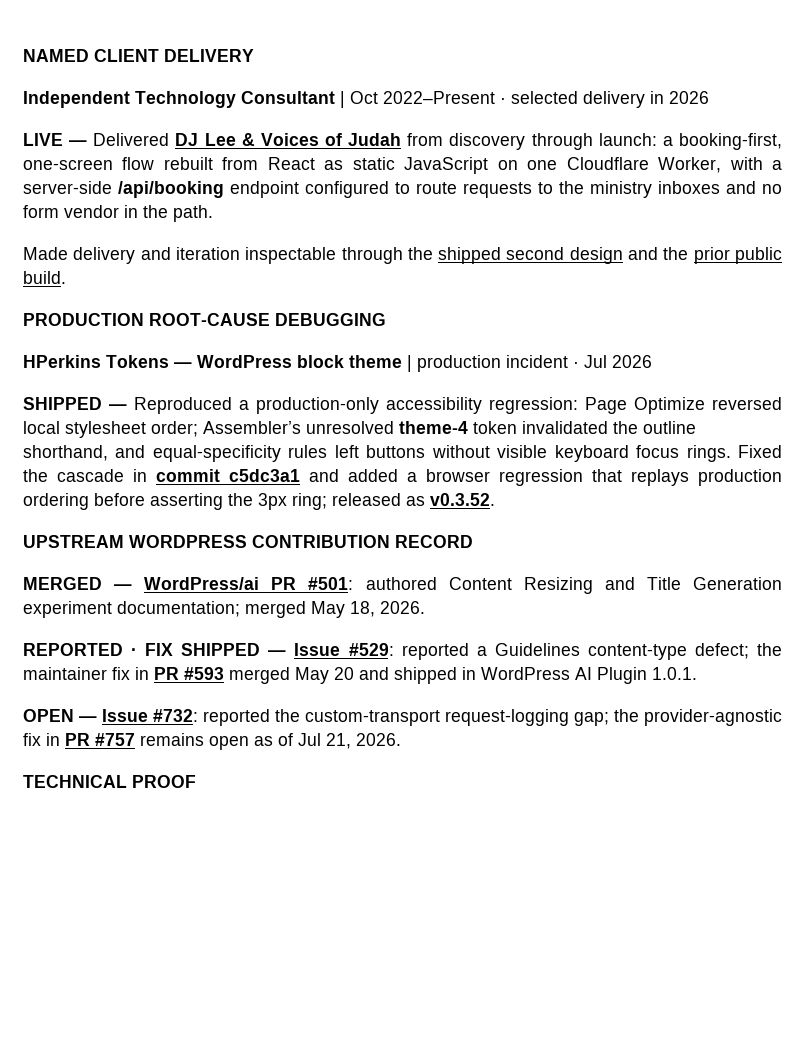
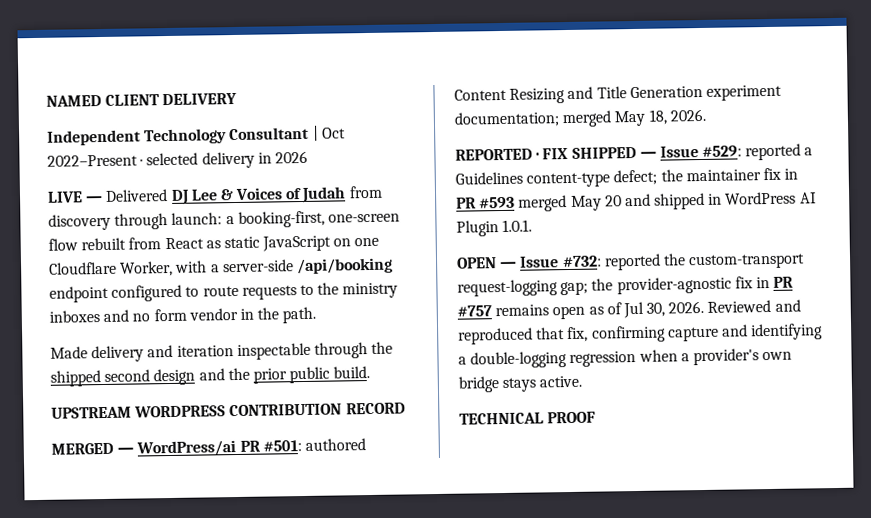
- PRODUCTION ROOT-CAUSE DEBUGGING
- HPerkins Tokens — WordPress block theme | production incident · Jul 2026
- SHIPPED — Reproduced a production-only accessibility regression: Page Optimize reversed local stylesheet order; Assembler’s unresolved theme-4 token invalidated the outline shorthand, and equal-specificity rules left buttons without visible keyboard focus rings. Fixed the cascade in commit c5dc3a1 and added a browser regression that replays production ordering before asserting the 3px ring; released as v0.3.52.
- OPEN — Issue #732: reported the custom-transport request-logging gap; the provider-agnostic fix in PR #757 remains open as of Jul 21, 2026.
+ OPEN — Issue #732: reported the custom-transport request-logging gap; the provider-agnostic fix in PR #757 remains open as of Jul 30, 2026. Reviewed and reproduced that fix, confirming capture and identifying a double-logging regression when a provider's own bridge stays active.

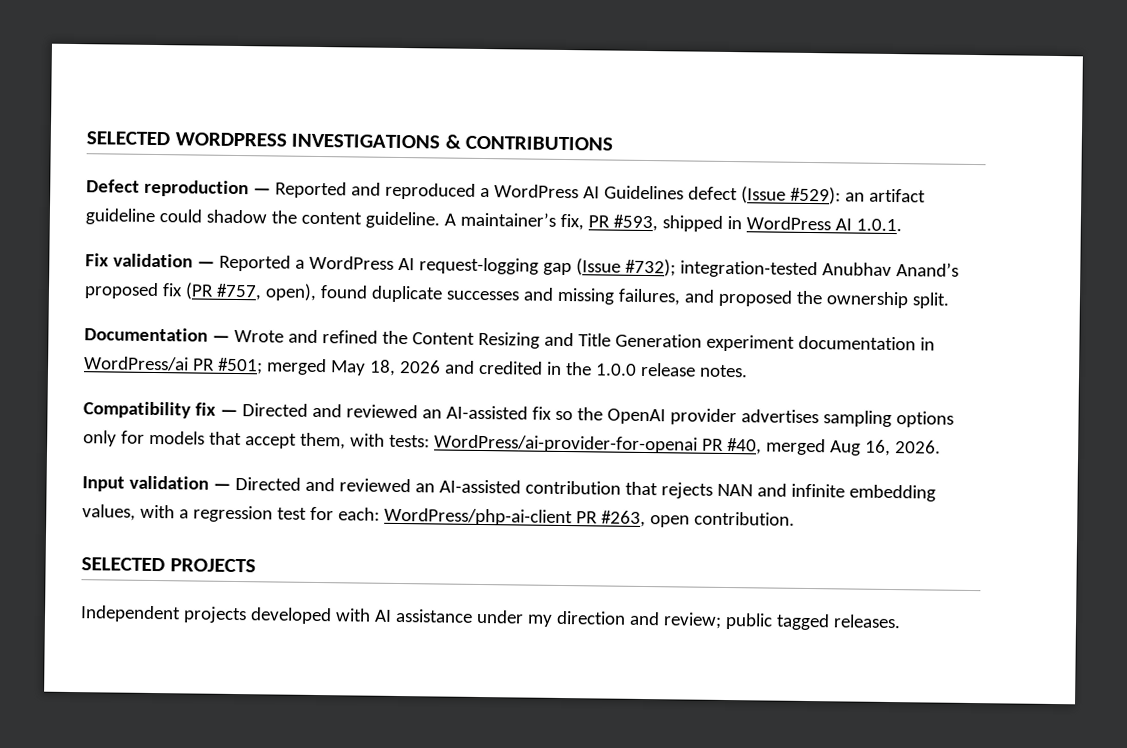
- NAMED CLIENT DELIVERY
- Independent Technology Consultant | Oct 2022–Present · selected delivery in 2026
- LIVE — Delivered DJ Lee & Voices of Judah from discovery through launch: a booking-first, one-screen flow rebuilt from React as static JavaScript on one Cloudflare Worker, with a server-side /api/booking endpoint configured to route requests to the ministry inboxes and no form vendor in the path.
- Made delivery and iteration inspectable through the shipped second design and the prior public build.
- UPSTREAM WORDPRESS CONTRIBUTION RECORD
- MERGED — WordPress/ai PR #501: authored Content Resizing and Title Generation experiment documentation; merged May 18, 2026.
- REPORTED · FIX SHIPPED — Issue #529: reported a Guidelines content-type defect; the maintainer fix in PR #593 merged May 20 and shipped in WordPress AI Plugin 1.0.1.
- OPEN — Issue #732: reported the custom-transport request-logging gap; the provider-agnostic fix in PR #757 remains open as of Jul 30, 2026. Reviewed and reproduced that fix, confirming capture and identifying a double-logging regression when a provider's own bridge stays active.
- TECHNICAL PROOF
+ SELECTED WORDPRESS INVESTIGATIONS & CONTRIBUTIONS
+ Defect reproduction — Reported and reproduced a WordPress AI Guidelines defect (Issue #529): an artifact guideline could shadow the content guideline. A maintainer’s fix, PR #593, shipped in WordPress AI 1.0.1.
+ Fix validation — Reported a WordPress AI request-logging gap (Issue #732); integration-tested Anubhav Anand’s proposed fix (PR #757, open), found duplicate successes and missing failures, and proposed the ownership split.
+ Documentation — Wrote and refined the Content Resizing and Title Generation experiment documentation in WordPress/ai PR #501; merged May 18, 2026 and credited in the 1.0.0 release notes.
+ Compatibility fix — Directed and reviewed an AI-assisted fix so the OpenAI provider advertises sampling options only for models that accept them, with tests: WordPress/ai-provider-for-openai PR #40, merged Aug 16, 2026.
+ Input validation — Directed and reviewed an AI-assisted contribution that rejects NAN and infinite embedding values, with a regression test for each: WordPress/php-ai-client PR #263, open contribution.
+ SELECTED PROJECTS
+ Independent projects developed with AI assistance under my direction and review; public tagged releases.

